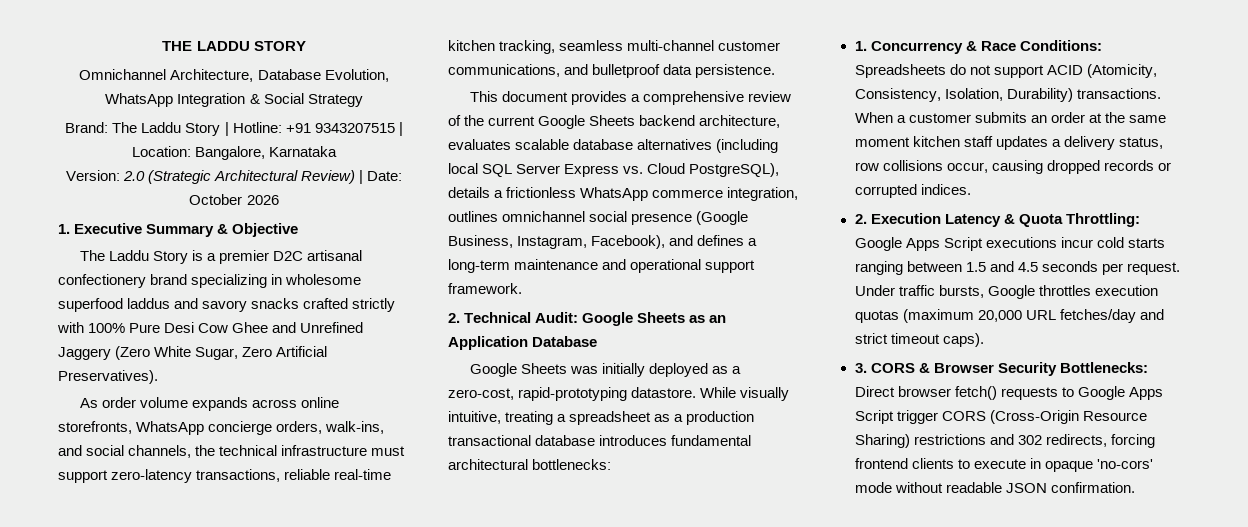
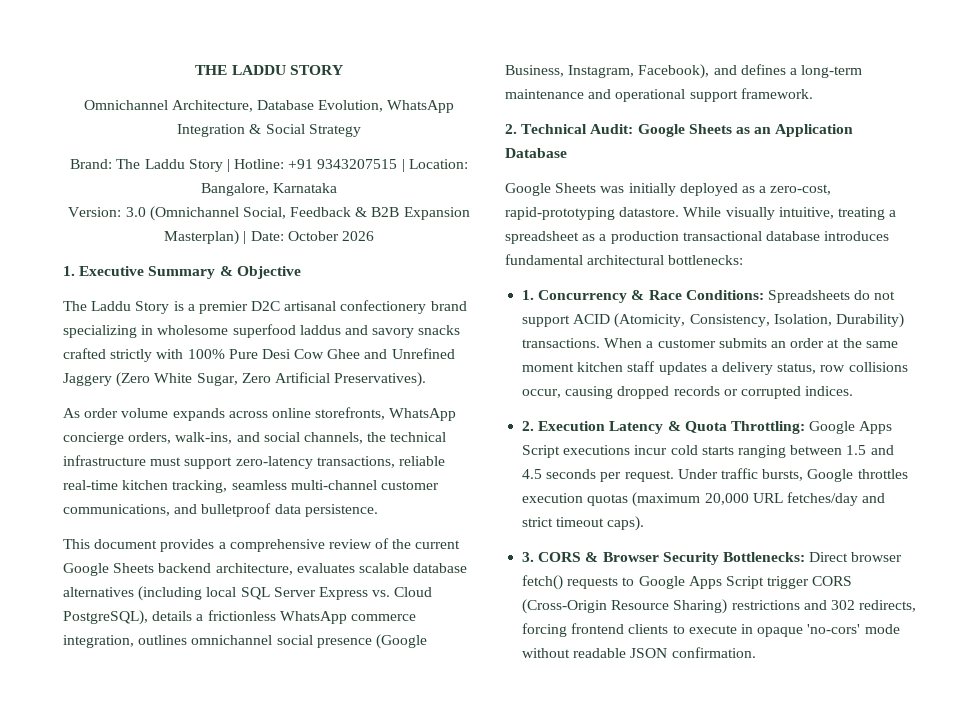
- Version: 2.0 (Strategic Architectural Review) | Date: October 2026
+ Version: 3.0 (Omnichannel Social, Feedback & B2B Expansion Masterplan) | Date: October 2026

